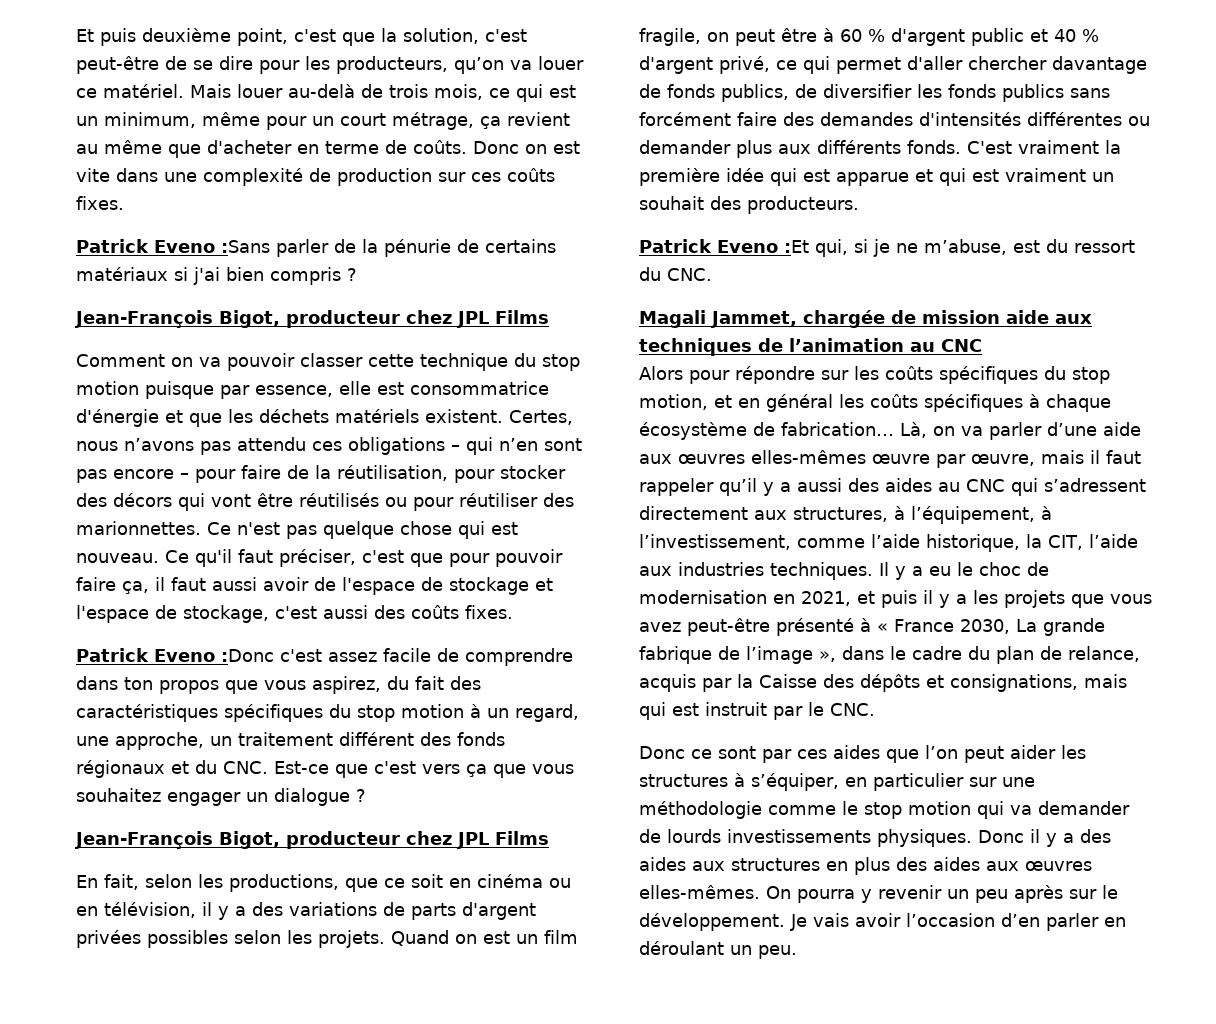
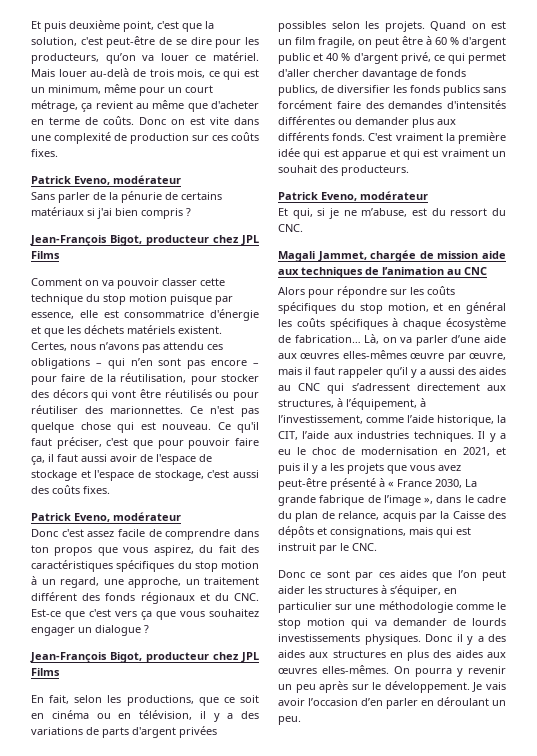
  Donc on est vite dans une complexité de production sur ces coûts fixes.
- Patrick Eveno :Sans parler de la pénurie de certains matériaux si j'ai bien compris ?
+ Patrick Eveno, modérateur
+ Sans parler de la pénurie de certains matériaux si j'ai bien compris ?
  Ce qu'il faut préciser, c'est que pour pouvoir faire ça, il faut aussi avoir de l'espace de stockage et l'espace de stockage, c'est aussi des coûts fixes.
- Patrick Eveno :Donc c'est assez facile de comprendre dans ton propos que vous aspirez, du fait des caractéristiques spécifiques du stop motion à un regard, une approche, un traitement différent des fonds régionaux et du CNC. Est-ce que c'est vers ça que vous souhaitez engager un dialogue ?
+ Patrick Eveno, modérateur
+ Donc c'est assez facile de comprendre dans ton propos que vous aspirez, du fait des caractéristiques spécifiques du stop motion à un regard, une approche, un traitement différent des fonds régionaux et du CNC. Est-ce que c'est vers ça que vous souhaitez engager un dialogue ?
  C'est vraiment la première idée qui est apparue et qui est vraiment un souhait des producteurs.
- Patrick Eveno :Et qui, si je ne m’abuse, est du ressort du CNC.
+ Patrick Eveno, modérateur
+ Et qui, si je ne m’abuse, est du ressort du CNC.

